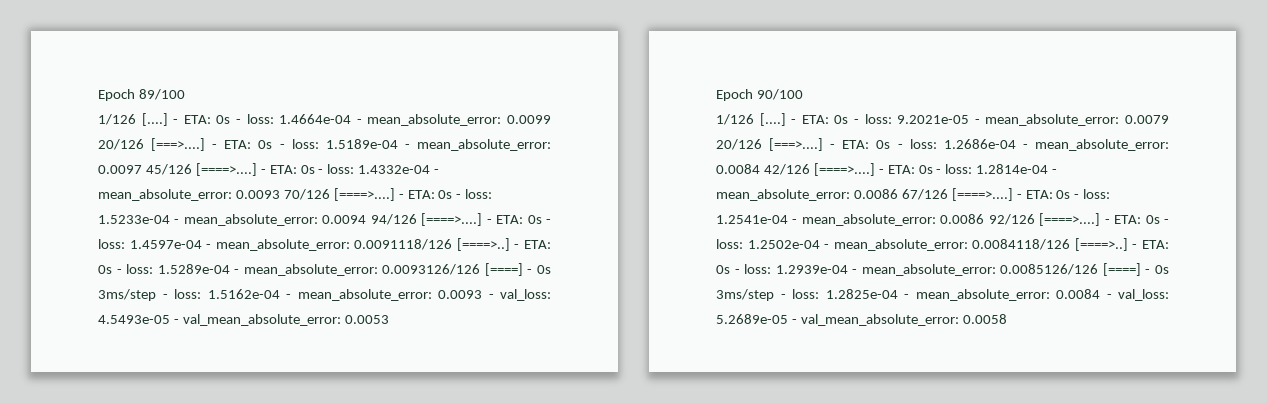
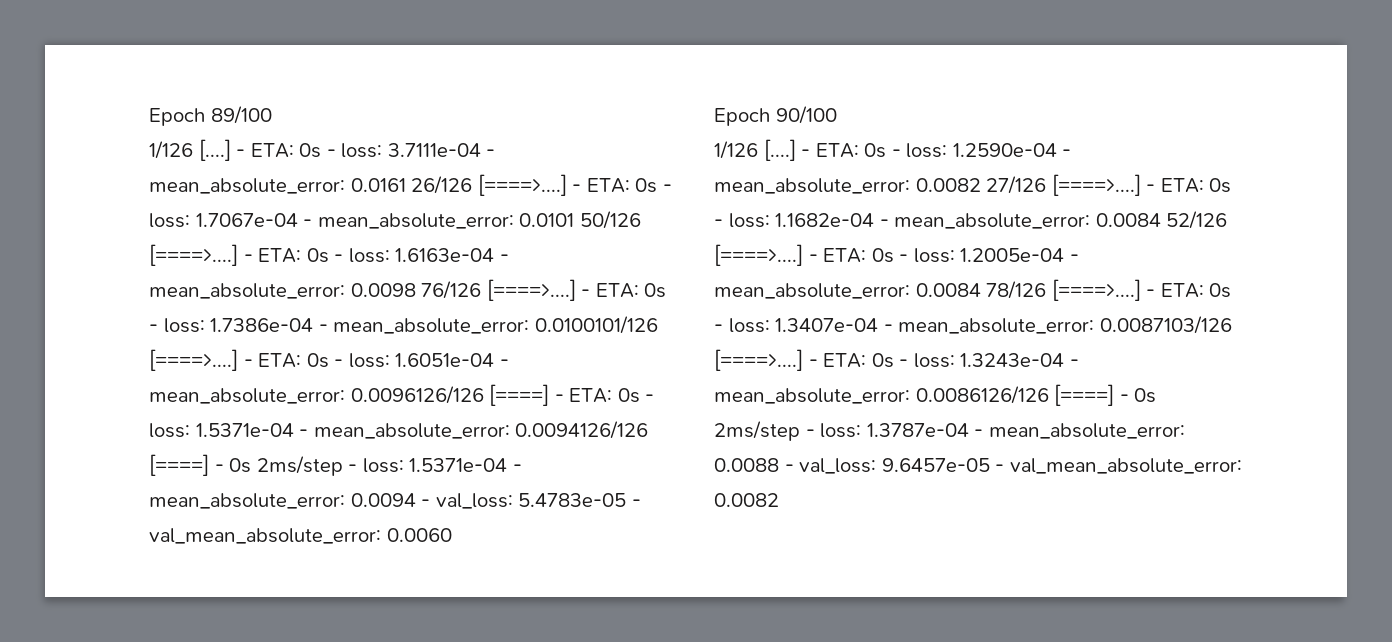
- - ETA: 0s - loss: 1.4664e-04 - mean_absolute_error: 0.0099 20/126 [===>....] - ETA: 0s - loss: 1.5189e-04 - mean_absolute_error: 0.0097 45/126 [====>....] - ETA: 0s - loss: 1.4332e-04 - mean_absolute_error: 0.0093 70/126 [====>....] - ETA: 0s - loss: 1.5233e-04 - mean_absolute_error: 0.0094 94/126 [====>....] - ETA: 0s - loss: 1.4597e-04 - mean_absolute_error: 0.0091118/126 [====>..] - ETA: 0s - loss: 1.5289e-04 - mean_absolute_error: 0.0093126/126 [====] - 0s 3ms/step - loss: 1.5162e-04 - mean_absolute_error: 0.0093 - val_loss: 4.5493e-05 - val_mean_absolute_error: 0.0053
+ - ETA: 0s - loss: 3.7111e-04 - mean_absolute_error: 0.0161 26/126 [====>....] - ETA: 0s - loss: 1.7067e-04 - mean_absolute_error: 0.0101 50/126 [====>....] - ETA: 0s - loss: 1.6163e-04 - mean_absolute_error: 0.0098 76/126 [====>....] - ETA: 0s - loss: 1.7386e-04 - mean_absolute_error: 0.0100101/126 [====>....] - ETA: 0s - loss: 1.6051e-04 - mean_absolute_error: 0.0096126/126 [====] - ETA: 0s - loss: 1.5371e-04 - mean_absolute_error: 0.0094126/126 [====] - 0s 2ms/step - loss: 1.5371e-04 - mean_absolute_error: 0.0094 - val_loss: 5.4783e-05 - val_mean_absolute_error: 0.0060
- - ETA: 0s - loss: 9.2021e-05 - mean_absolute_error: 0.0079 20/126 [===>....] - ETA: 0s - loss: 1.2686e-04 - mean_absolute_error: 0.0084 42/126 [====>....] - ETA: 0s - loss: 1.2814e-04 - mean_absolute_error: 0.0086 67/126 [====>....] - ETA: 0s - loss: 1.2541e-04 - mean_absolute_error: 0.0086 92/126 [====>....] - ETA: 0s - loss: 1.2502e-04 - mean_absolute_error: 0.0084118/126 [====>..] - ETA: 0s - loss: 1.2939e-04 - mean_absolute_error: 0.0085126/126 [====] - 0s 3ms/step - loss: 1.2825e-04 - mean_absolute_error: 0.0084 - val_loss: 5.2689e-05 - val_mean_absolute_error: 0.0058
+ - ETA: 0s - loss: 1.2590e-04 - mean_absolute_error: 0.0082 27/126 [====>....] - ETA: 0s - loss: 1.1682e-04 - mean_absolute_error: 0.0084 52/126 [====>....] - ETA: 0s - loss: 1.2005e-04 - mean_absolute_error: 0.0084 78/126 [====>....] - ETA: 0s - loss: 1.3407e-04 - mean_absolute_error: 0.0087103/126 [====>....] - ETA: 0s - loss: 1.3243e-04 - mean_absolute_error: 0.0086126/126 [====] - 0s 2ms/step - loss: 1.3787e-04 - mean_absolute_error: 0.0088 - val_loss: 9.6457e-05 - val_mean_absolute_error: 0.0082

